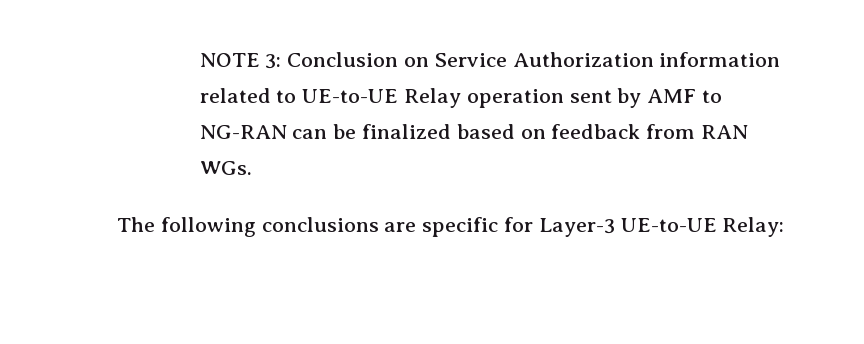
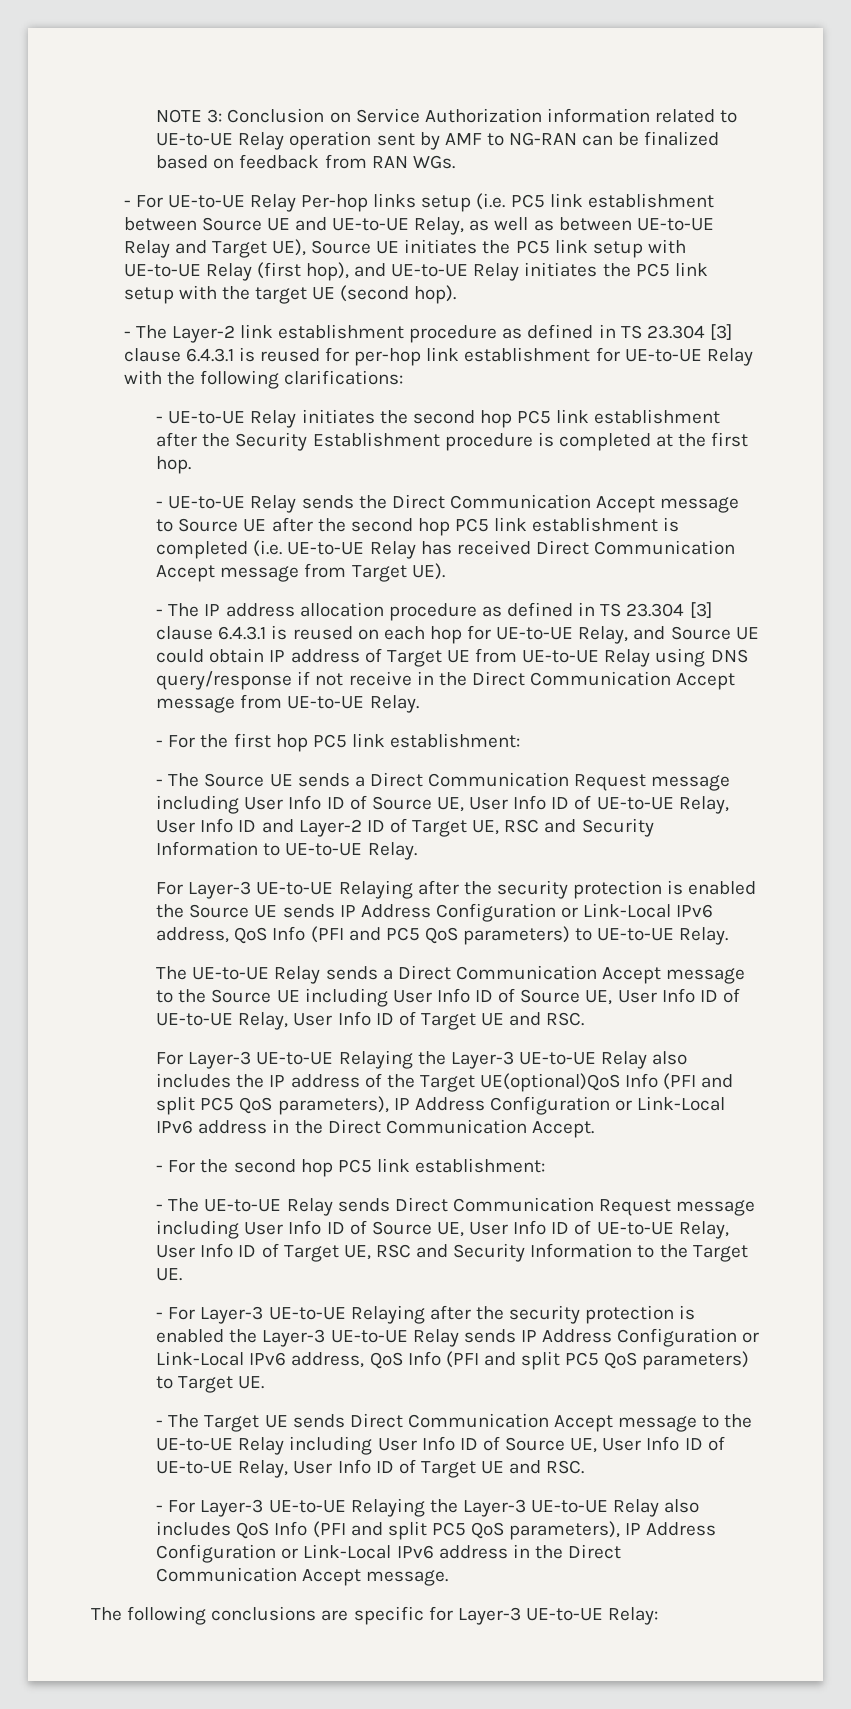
+ - For UE-to-UE Relay Per-hop links setup (i.e. PC5 link establishment between Source UE and UE-to-UE Relay, as well as between UE-to-UE Relay and Target UE), Source UE initiates the PC5 link setup with UE-to-UE Relay (first hop), and UE-to-UE Relay initiates the PC5 link setup with the target UE (second hop).
+ - The Layer-2 link establishment procedure as defined in TS 23.304 [3] clause 6.4.3.1 is reused for per-hop link establishment for UE-to-UE Relay with the following clarifications:
+ - UE-to-UE Relay initiates the second hop PC5 link establishment after the Security Establishment procedure is completed at the first hop.
+ - UE-to-UE Relay sends the Direct Communication Accept message to Source UE after the second hop PC5 link establishment is completed (i.e. UE-to-UE Relay has received Direct Communication Accept message from Target UE).
+ - The IP address allocation procedure as defined in TS 23.304 [3] clause 6.4.3.1 is reused on each hop for UE-to-UE Relay, and Source UE could obtain IP address of Target UE from UE-to-UE Relay using DNS query/response if not receive in the Direct Communication Accept message from UE-to-UE Relay.
+ - For the first hop PC5 link establishment:
+ - The Source UE sends a Direct Communication Request message including User Info ID of Source UE, User Info ID of UE-to-UE Relay, User Info ID and Layer-2 ID of Target UE, RSC and Security Information to UE-to-UE Relay.
+ For Layer-3 UE-to-UE Relaying after the security protection is enabled the Source UE sends IP Address Configuration or Link-Local IPv6 address, QoS Info (PFI and PC5 QoS parameters) to UE-to-UE Relay.
+ The UE-to-UE Relay sends a Direct Communication Accept message to the Source UE including User Info ID of Source UE, User Info ID of UE-to-UE Relay, User Info ID of Target UE and RSC.
+ For Layer-3 UE-to-UE Relaying the Layer-3 UE-to-UE Relay also includes the IP address of the Target UE(optional)QoS Info (PFI and split PC5 QoS parameters), IP Address Configuration or Link-Local IPv6 address in the Direct Communication Accept.
+ - For the second hop PC5 link establishment:
+ - The UE-to-UE Relay sends Direct Communication Request message including User Info ID of Source UE, User Info ID of UE-to-UE Relay, User Info ID of Target UE, RSC and Security Information to the Target UE.
+ - For Layer-3 UE-to-UE Relaying after the security protection is enabled the Layer-3 UE-to-UE Relay sends IP Address Configuration or Link-Local IPv6 address, QoS Info (PFI and split PC5 QoS parameters) to Target UE.
+ - The Target UE sends Direct Communication Accept message to the UE-to-UE Relay including User Info ID of Source UE, User Info ID of UE-to-UE Relay, User Info ID of Target UE and RSC.
+ - For Layer-3 UE-to-UE Relaying the Layer-3 UE-to-UE Relay also includes QoS Info (PFI and split PC5 QoS parameters), IP Address Configuration or Link-Local IPv6 address in the Direct Communication Accept message.

